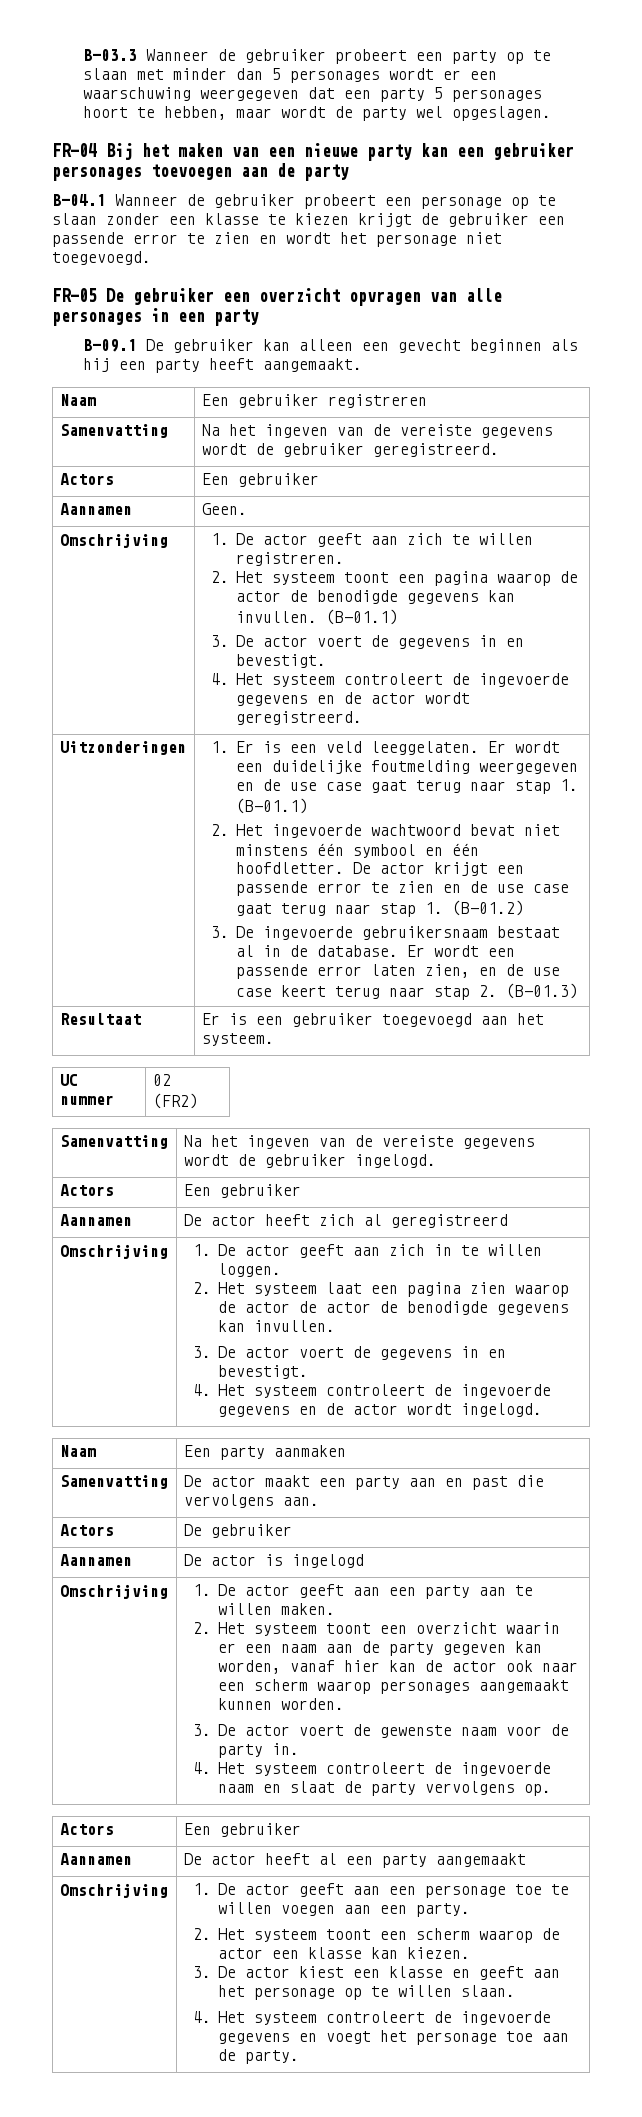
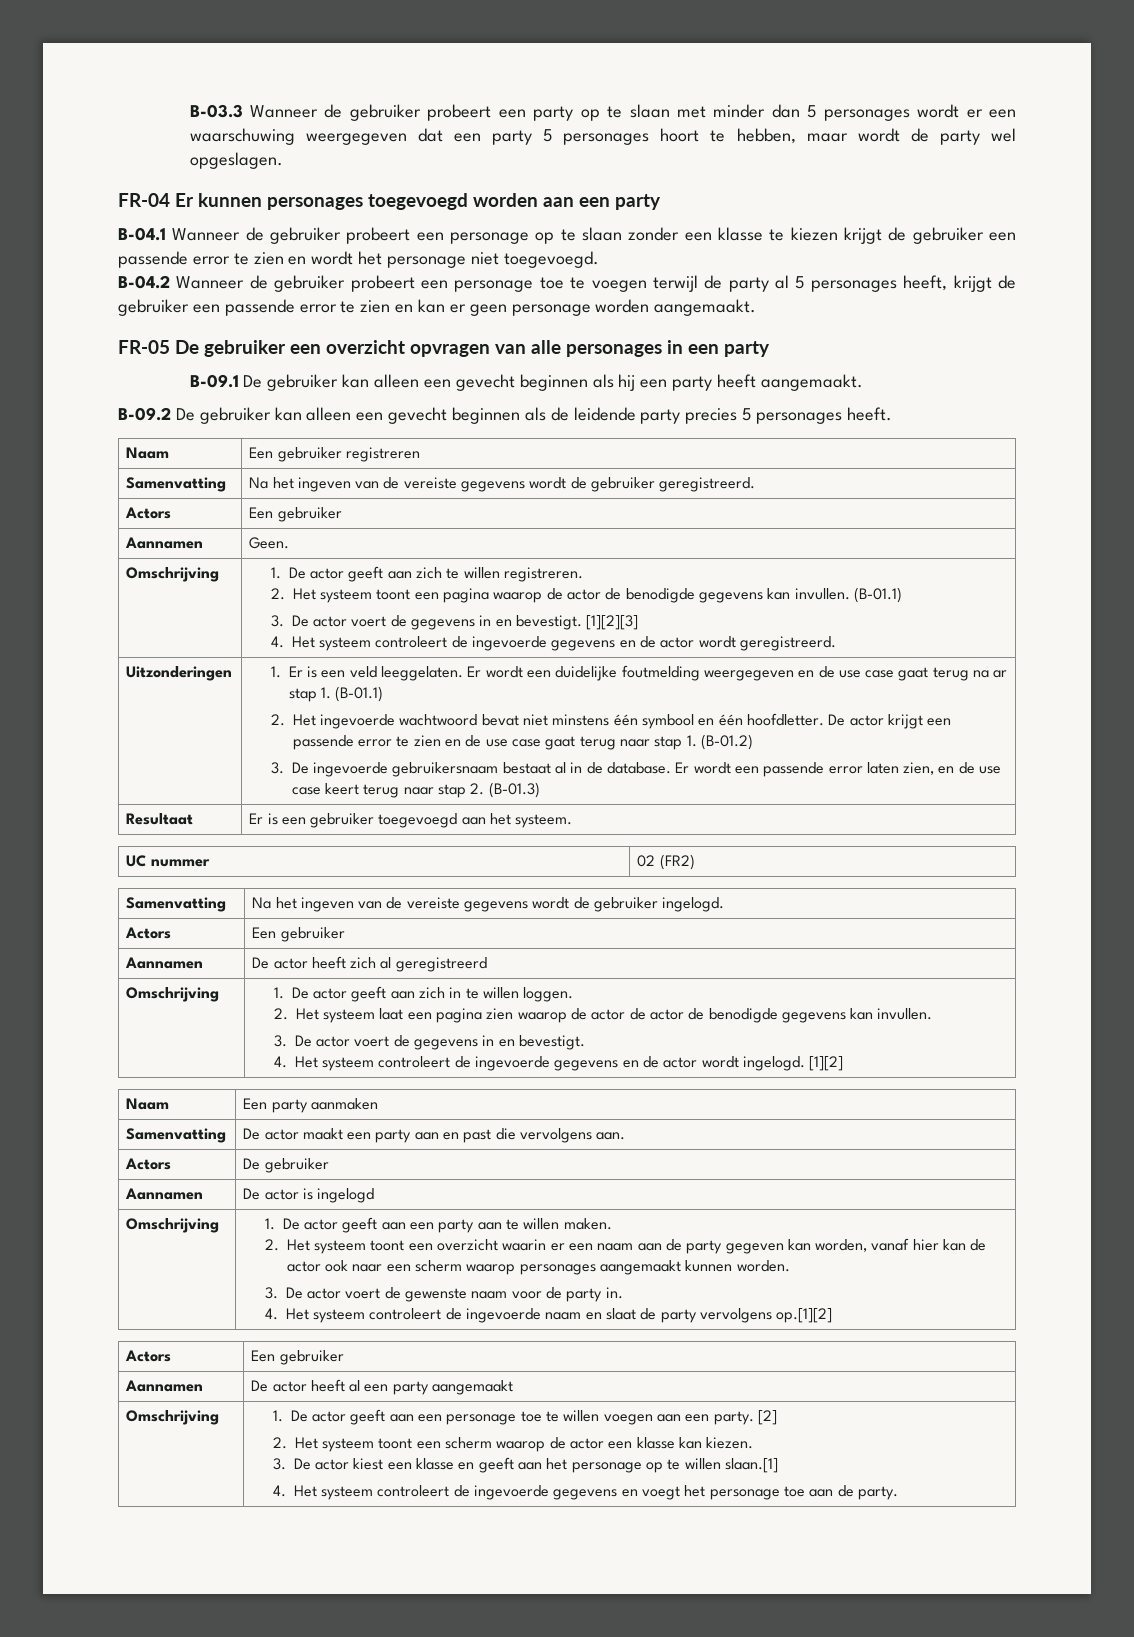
- FR-04 Bij het maken van een nieuwe party kan een gebruiker personages toevoegen aan de party
+ FR-04 Er kunnen personages toegevoegd worden aan een party
+ B-04.2 Wanneer de gebruiker probeert een personage toe te voegen terwijl de party al 5 personages heeft, krijgt de gebruiker een passende error te zien en kan er geen personage worden aangemaakt.
+ B-09.2 De gebruiker kan alleen een gevecht beginnen als de leidende party precies 5 personages heeft.
+ [1][2][3]
- Er wordt een duidelijke foutmelding weergegeven en de use case gaat terug naar stap 1. (B-01.1)
+ Er wordt een duidelijke foutmelding weergegeven en de use case gaat terug na ar stap 1. (B-01.1)
+ [1][2]
- 4. Het systeem controleert de ingevoerde naam en slaat de party vervolgens op.
+ 4. Het systeem controleert de ingevoerde naam en slaat de party vervolgens op.[1][2]
+ [2]
- 3. De actor kiest een klasse en geeft aan het personage op te willen slaan.
+ 3. De actor kiest een klasse en geeft aan het personage op te willen slaan.[1]

